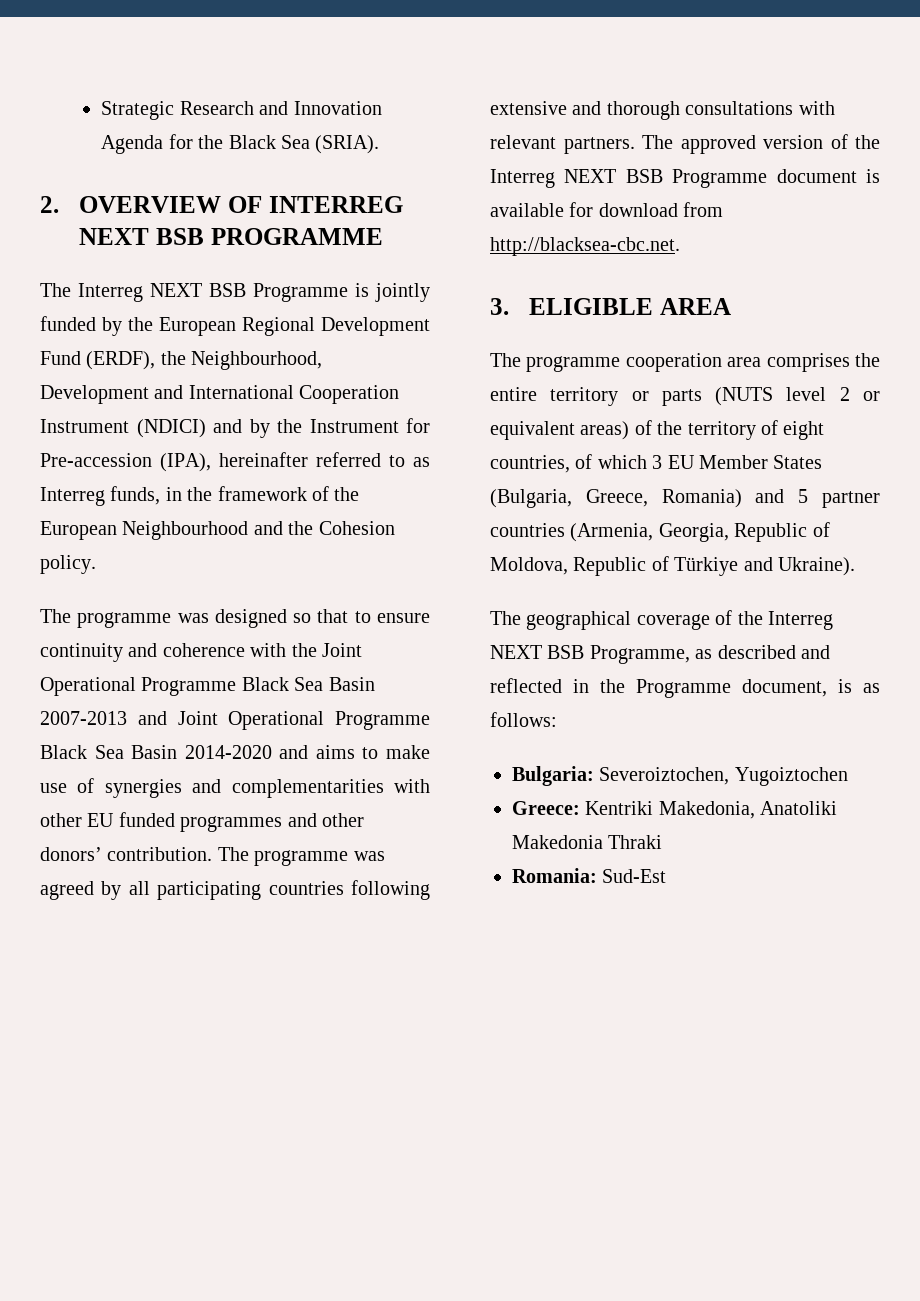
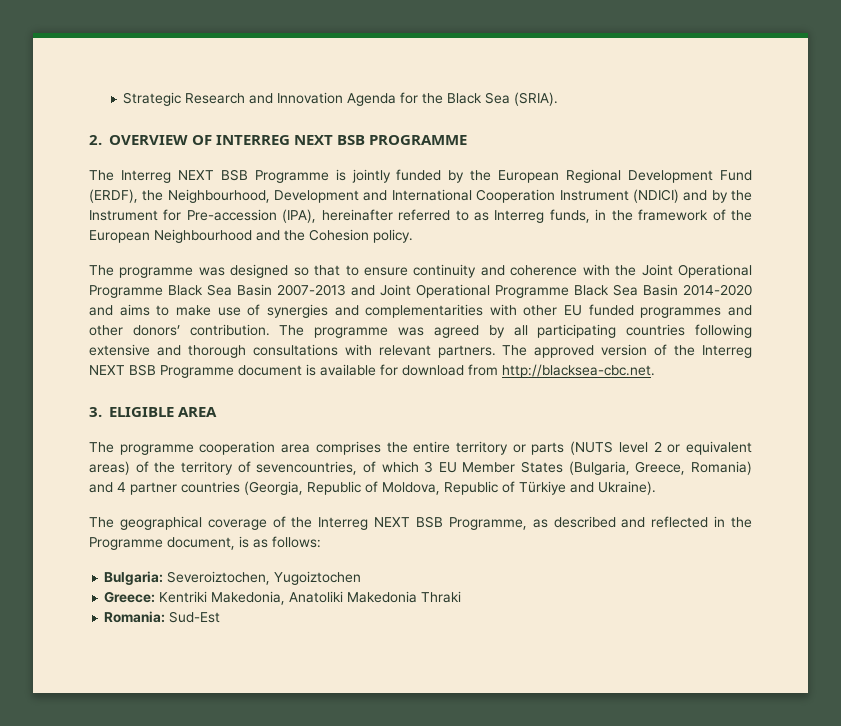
- The programme cooperation area comprises the entire territory or parts (NUTS level 2 or equivalent areas) of the territory of eight countries, of which 3 EU Member States (Bulgaria, Greece, Romania) and 5 partner countries (Armenia, Georgia, Republic of Moldova, Republic of Türkiye and Ukraine).
+ The programme cooperation area comprises the entire territory or parts (NUTS level 2 or equivalent areas) of the territory of sevencountries, of which 3 EU Member States (Bulgaria, Greece, Romania) and 4 partner countries (Georgia, Republic of Moldova, Republic of Türkiye and Ukraine).

